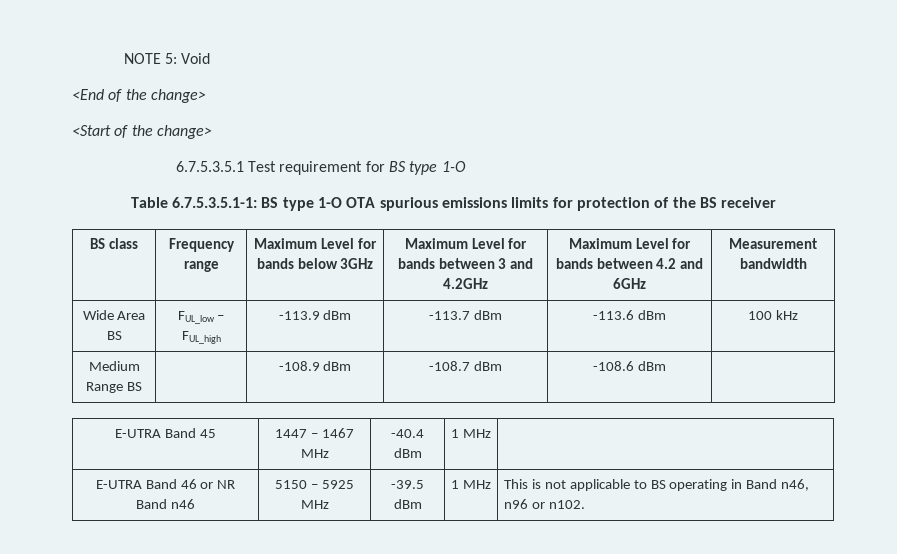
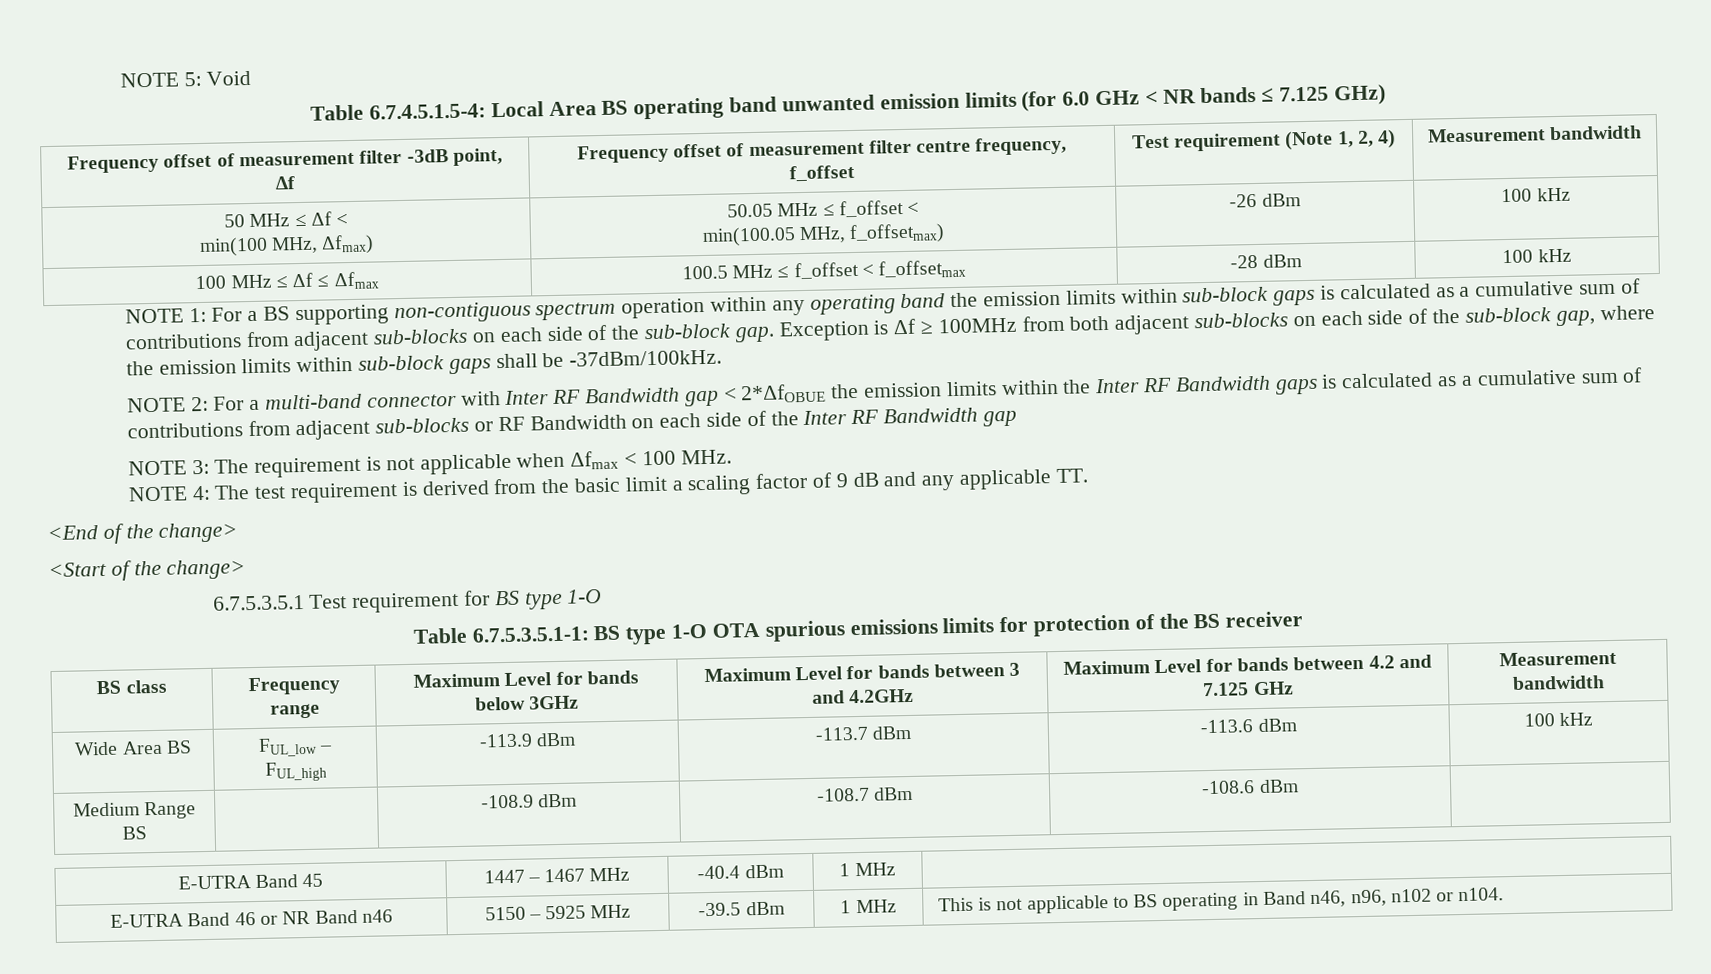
+ Table 6.7.4.5.1.5-4: Local Area BS operating band unwanted emission limits (for 6.0 GHz < NR bands ≤ 7.125 GHz)
+ Frequency offset of measurement filter -3dB point, Δf | Frequency offset of measurement filter centre frequency, f_offset | Test requirement (Note 1, 2, 4) | Measurement bandwidth
+ 50 MHz ≤ Δf <
+ min(100 MHz, Δfmax) | 50.05 MHz ≤ f_offset <
+ min(100.05 MHz, f_offsetmax) | -26 dBm | 100 kHz
+ 100 MHz ≤ Δf ≤ Δfmax | 100.5 MHz ≤ f_offset < f_offsetmax | -28 dBm | 100 kHz
+ NOTE 1: For a BS supporting non-contiguous spectrum operation within any operating band the emission limits within sub-block gaps is calculated as a cumulative sum of contributions from adjacent sub-blocks on each side of the sub-block gap. Exception is Δf ≥ 100MHz from both adjacent sub-blocks on each side of the sub-block gap, where the emission limits within sub-block gaps shall be -37dBm/100kHz.
+ NOTE 2: For a multi-band connector with Inter RF Bandwidth gap < 2*ΔfOBUE the emission limits within the Inter RF Bandwidth gaps is calculated as a cumulative sum of contributions from adjacent sub-blocks or RF Bandwidth on each side of the Inter RF Bandwidth gap
+ NOTE 3: The requirement is not applicable when Δfmax < 100 MHz.
+ NOTE 4: The test requirement is derived from the basic limit a scaling factor of 9 dB and any applicable TT.
- BS class | Frequency range | Maximum Level for bands below 3GHz | Maximum Level for bands between 3 and 4.2GHz | Maximum Level for bands between 4.2 and 6GHz | Measurement bandwidth
+ BS class | Frequency range | Maximum Level for bands below 3GHz | Maximum Level for bands between 3 and 4.2GHz | Maximum Level for bands between 4.2 and 7.125 GHz | Measurement bandwidth
- E-UTRA Band 46 or NR Band n46 | 5150 – 5925 MHz | -39.5 dBm | 1 MHz | This is not applicable to BS operating in Band n46, n96 or n102.
+ E-UTRA Band 46 or NR Band n46 | 5150 – 5925 MHz | -39.5 dBm | 1 MHz | This is not applicable to BS operating in Band n46, n96, n102 or n104.

